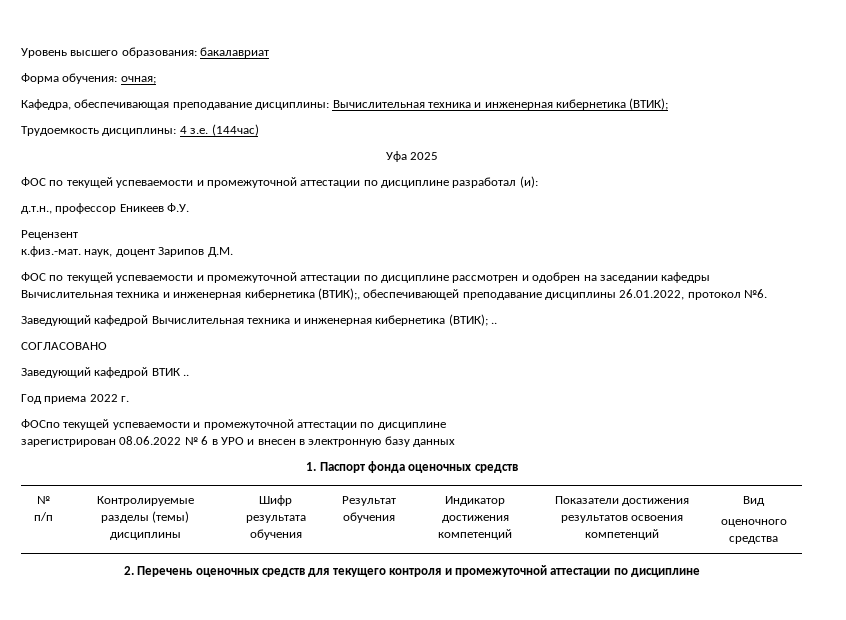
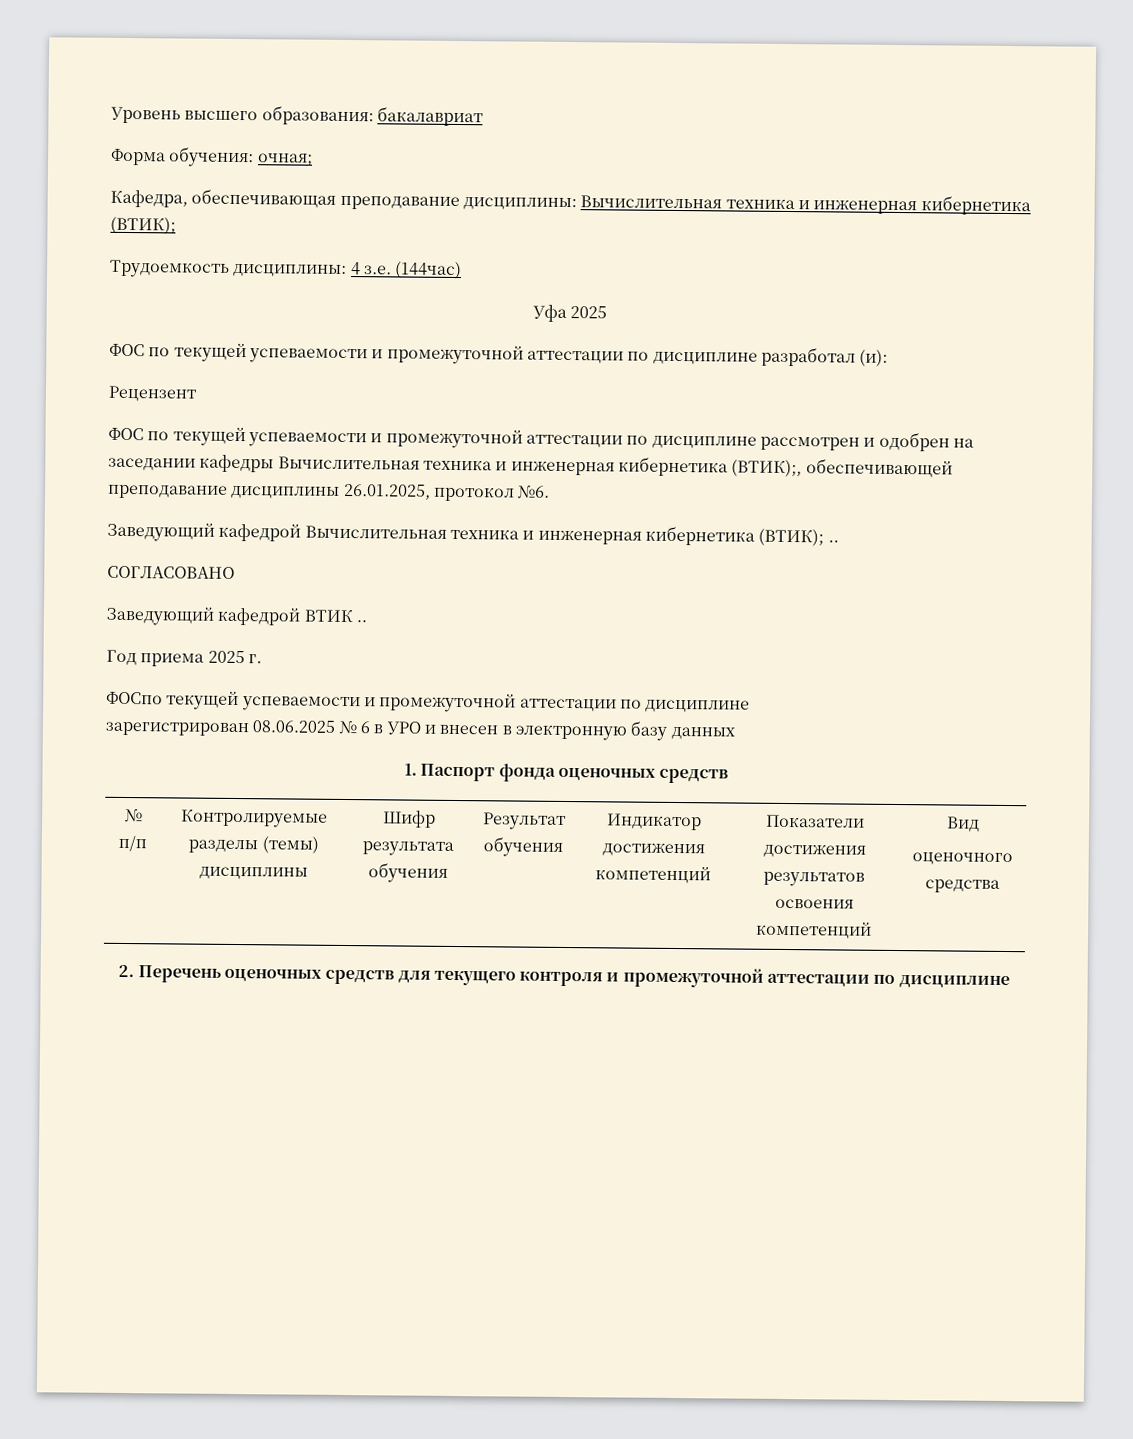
- д.т.н., профессор Еникеев Ф.У.
  Рецензент
- к.физ.-мат. наук, доцент Зарипов Д.М.
- ФОС по текущей успеваемости и промежуточной аттестации по дисциплине рассмотрен и одобрен на заседании кафедры Вычислительная техника и инженерная кибернетика (ВТИК);, обеспечивающей преподавание дисциплины 26.01.2022, протокол №6.
+ ФОС по текущей успеваемости и промежуточной аттестации по дисциплине рассмотрен и одобрен на заседании кафедры Вычислительная техника и инженерная кибернетика (ВТИК);, обеспечивающей преподавание дисциплины 26.01.2025, протокол №6.
- Год приема 2022 г.
+ Год приема 2025 г.
- зарегистрирован 08.06.2022 № 6 в УРО и внесен в электронную базу данных
+ зарегистрирован 08.06.2025 № 6 в УРО и внесен в электронную базу данных

